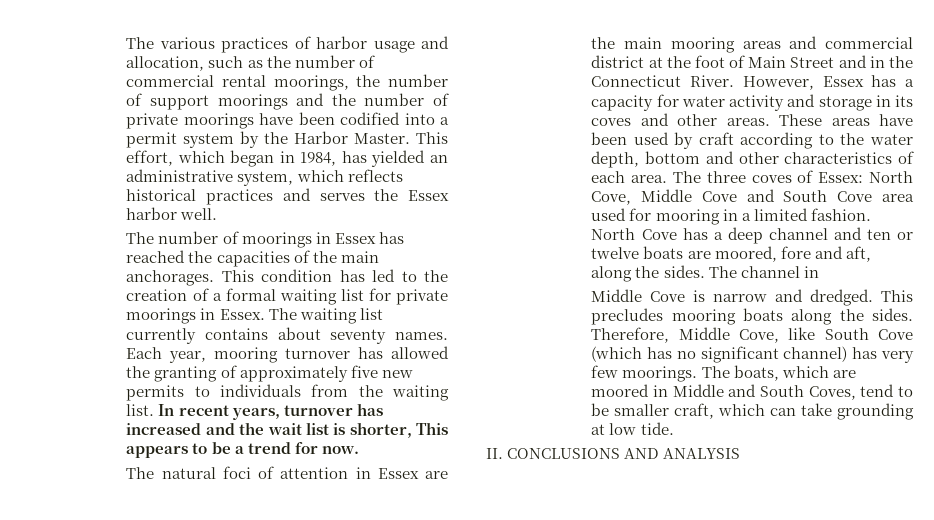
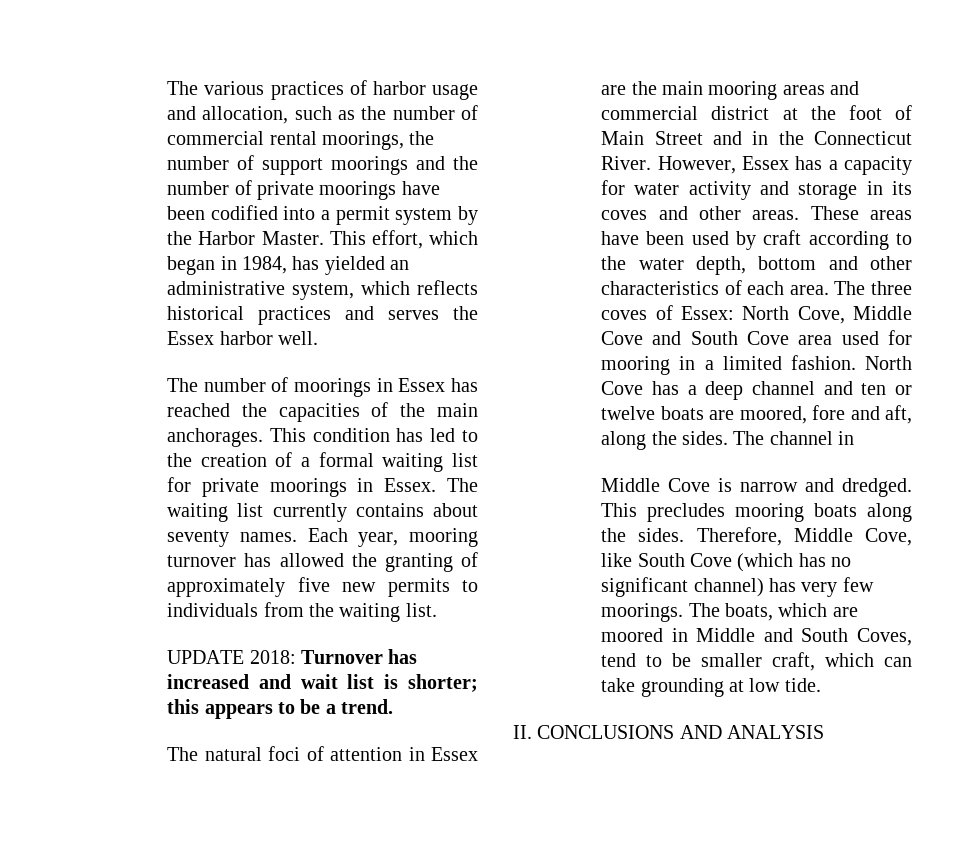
- Each year, mooring turnover has allowed the granting of approximately five new permits to individuals from the waiting list. In recent years, turnover has increased and the wait list is shorter, This appears to be a trend for now.
+ Each year, mooring turnover has allowed the granting of approximately five new permits to individuals from the waiting list.
+ UPDATE 2018: Turnover has increased and wait list is shorter; this appears to be a trend.

